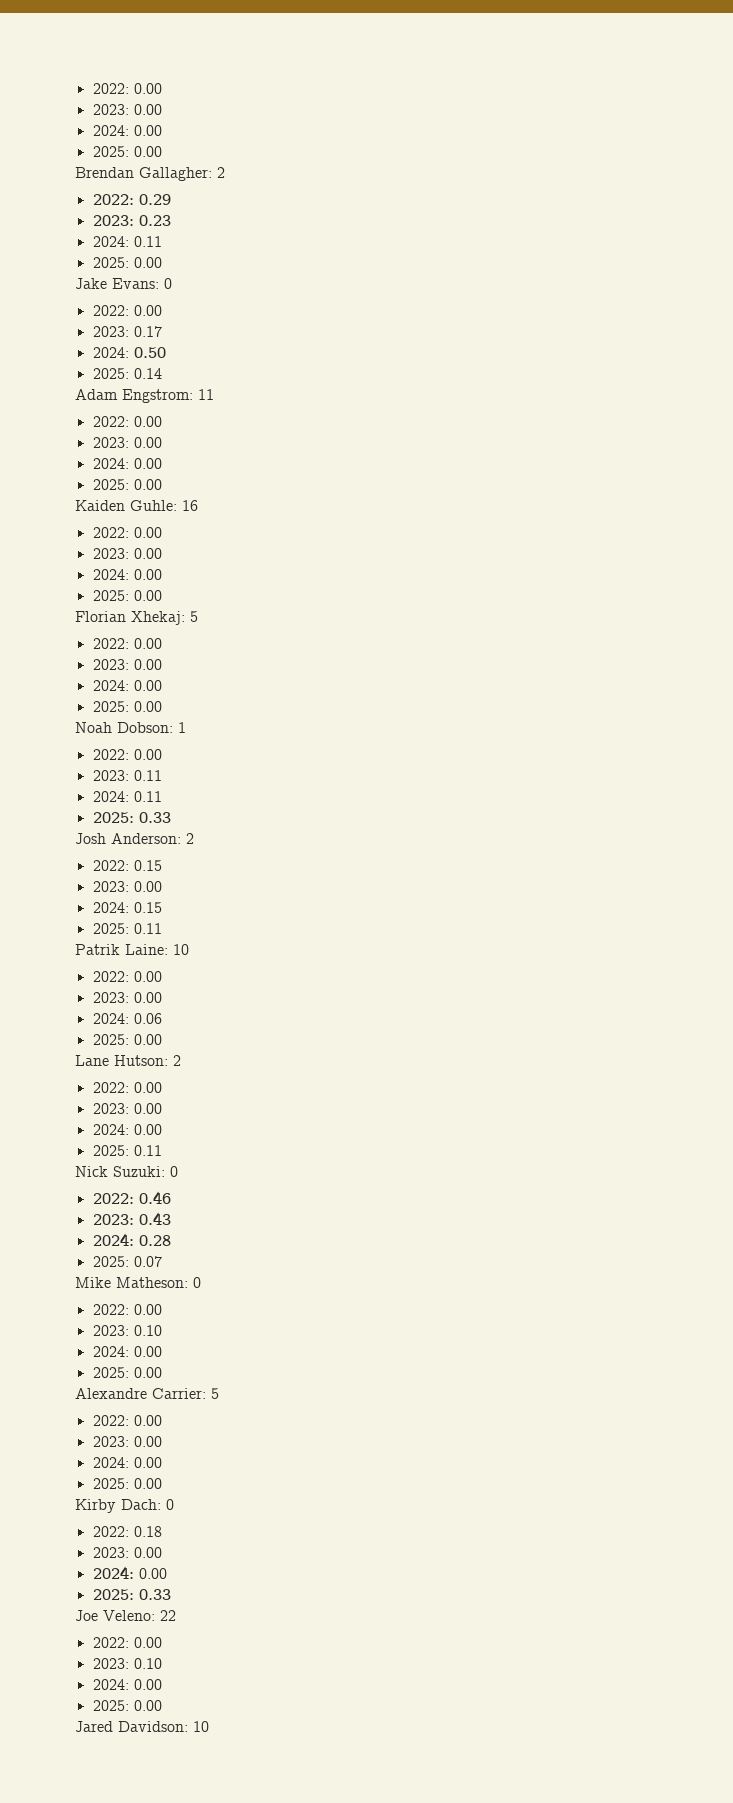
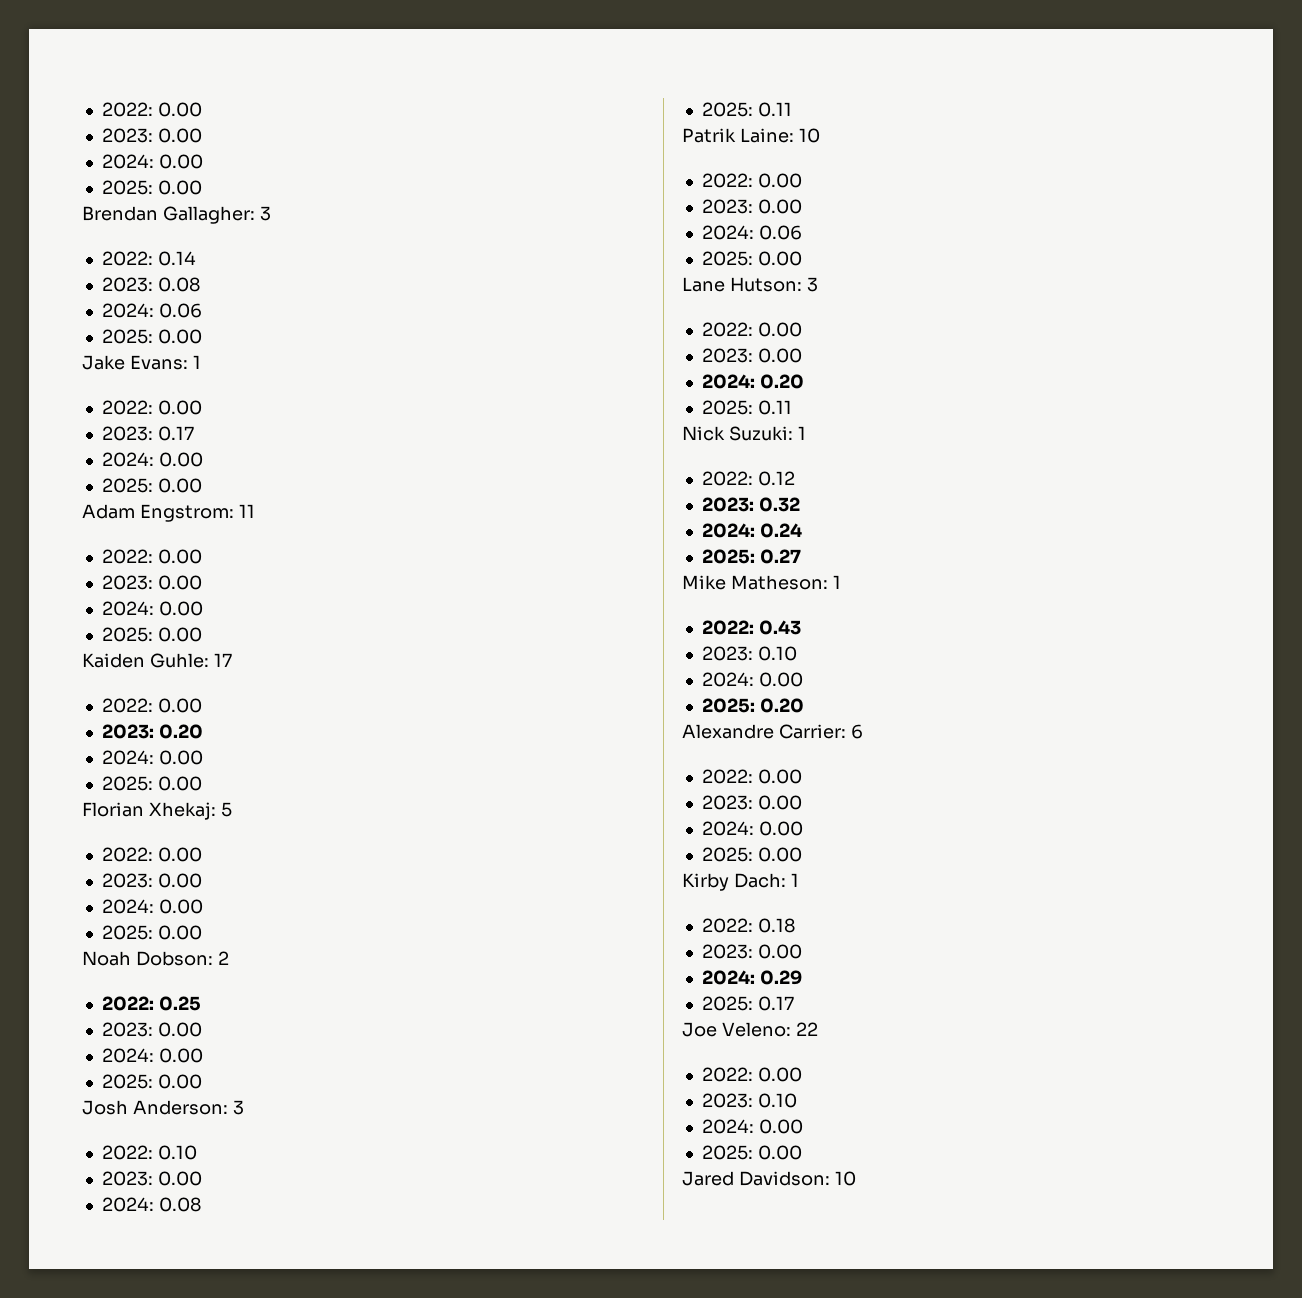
- Brendan Gallagher: 2
- 2022: 0.29
- 2023: 0.23
- 2024: 0.11
+ Brendan Gallagher: 3
+ 2022: 0.14
+ 2023: 0.08
+ 2024: 0.06
- Jake Evans: 0
+ Jake Evans: 1
  2023: 0.17
- 2024: 0.50
- 2025: 0.14
+ 2024: 0.00
+ 2025: 0.00
- Kaiden Guhle: 16
+ Kaiden Guhle: 17
  2022: 0.00
- 2023: 0.00
+ 2023: 0.20
- Noah Dobson: 1
- 2022: 0.00
- 2023: 0.11
- 2024: 0.11
- 2025: 0.33
- Josh Anderson: 2
- 2022: 0.15
+ Noah Dobson: 2
+ 2022: 0.25
  2023: 0.00
- 2024: 0.15
+ 2024: 0.00
+ 2025: 0.00
+ Josh Anderson: 3
+ 2022: 0.10
+ 2023: 0.00
+ 2024: 0.08
- Lane Hutson: 2
+ Lane Hutson: 3
  2022: 0.00
  2023: 0.00
- 2024: 0.00
+ 2024: 0.20
- Nick Suzuki: 0
- 2022: 0.46
- 2023: 0.43
- 2024: 0.28
- 2025: 0.07
+ Nick Suzuki: 1
+ 2022: 0.12
+ 2023: 0.32
+ 2024: 0.24
+ 2025: 0.27
- Mike Matheson: 0
- 2022: 0.00
+ Mike Matheson: 1
+ 2022: 0.43
  2023: 0.10
  2024: 0.00
- 2025: 0.00
+ 2025: 0.20
- Alexandre Carrier: 5
+ Alexandre Carrier: 6
- Kirby Dach: 0
+ Kirby Dach: 1
  2022: 0.18
  2023: 0.00
- 2024: 0.00
- 2025: 0.33
+ 2024: 0.29
+ 2025: 0.17

